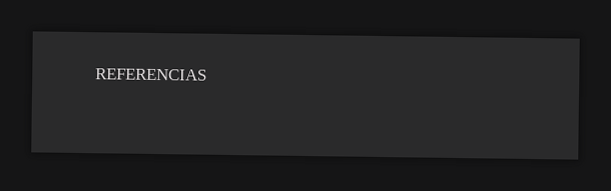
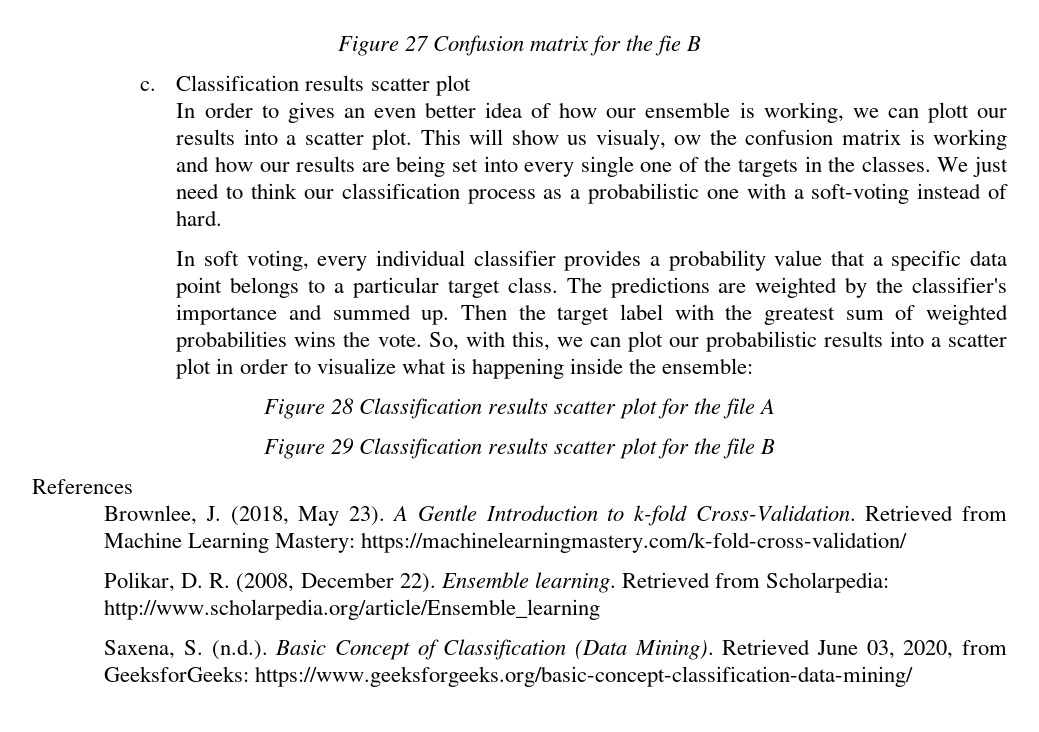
- REFERENCIAS
+ Figure 27 Confusion matrix for the fie B
+ c. Classification results scatter plot
+ In order to gives an even better idea of how our ensemble is working, we can plott our results into a scatter plot. This will show us visualy, ow the confusion matrix is working and how our results are being set into every single one of the targets in the classes. We just need to think our classification process as a probabilistic one with a soft-voting instead of hard.
+ In soft voting, every individual classifier provides a probability value that a specific data point belongs to a particular target class. The predictions are weighted by the classifier's importance and summed up. Then the target label with the greatest sum of weighted probabilities wins the vote. So, with this, we can plot our probabilistic results into a scatter plot in order to visualize what is happening inside the ensemble:
+ Figure 28 Classification results scatter plot for the file A
+ Figure 29 Classification results scatter plot for the file B
+ References
+ Brownlee, J. (2018, May 23). A Gentle Introduction to k-fold Cross-Validation. Retrieved from Machine Learning Mastery: https://machinelearningmastery.com/k-fold-cross-validation/
+ Polikar, D. R. (2008, December 22). Ensemble learning. Retrieved from Scholarpedia: http://www.scholarpedia.org/article/Ensemble_learning
+ Saxena, S. (n.d.). Basic Concept of Classification (Data Mining). Retrieved June 03, 2020, from GeeksforGeeks: https://www.geeksforgeeks.org/basic-concept-classification-data-mining/

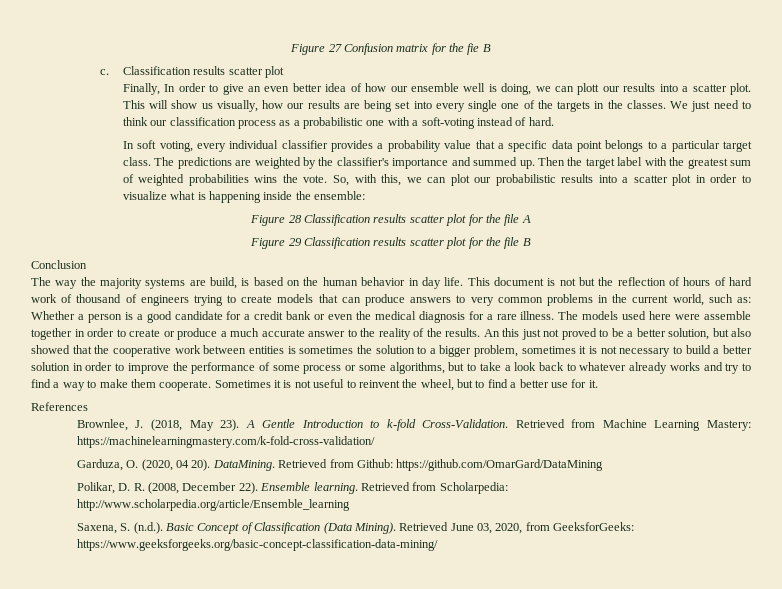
- In order to gives an even better idea of how our ensemble is working, we can plott our results into a scatter plot.
+ Finally, In order to give an even better idea of how our ensemble well is doing, we can plott our results into a scatter plot.
- This will show us visualy, ow the confusion matrix is working and how our results are being set into every single one of the targets in the classes.
+ This will show us visually, how our results are being set into every single one of the targets in the classes.
+ Conclusion
+ The way the majority systems are build, is based on the human behavior in day life. This document is not but the reflection of hours of hard work of thousand of engineers trying to create models that can produce answers to very common problems in the current world, such as: Whether a person is a good candidate for a credit bank or even the medical diagnosis for a rare illness. The models used here were assemble together in order to create or produce a much accurate answer to the reality of the results. An this just not proved to be a better solution, but also showed that the cooperative work between entities is sometimes the solution to a bigger problem, sometimes it is not necessary to build a better solution in order to improve the performance of some process or some algorithms, but to take a look back to whatever already works and try to find a way to make them cooperate. Sometimes it is not useful to reinvent the wheel, but to find a better use for it.
+ Garduza, O. (2020, 04 20). DataMining. Retrieved from Github: https://github.com/OmarGard/DataMining

